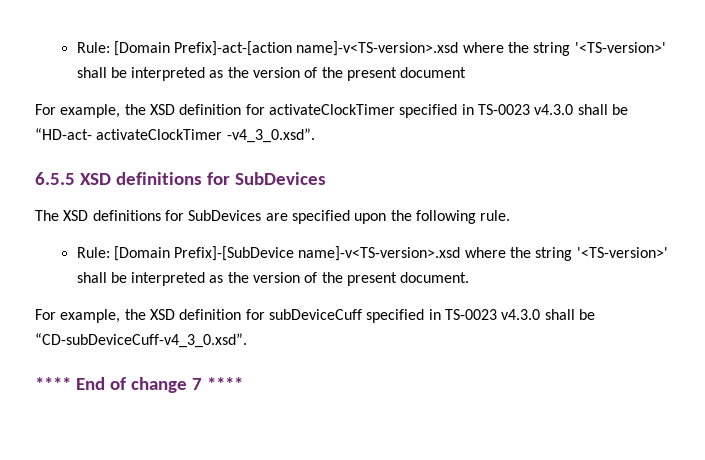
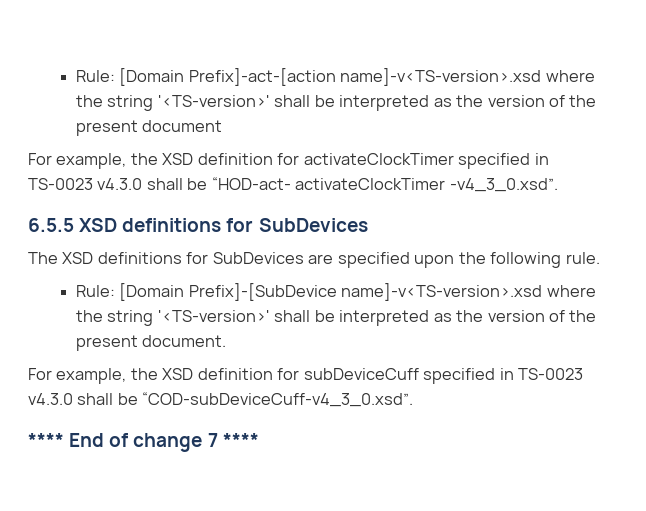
- For example, the XSD definition for activateClockTimer specified in TS-0023 v4.3.0 shall be “HD-act- activateClockTimer -v4_3_0.xsd”.
+ For example, the XSD definition for activateClockTimer specified in TS-0023 v4.3.0 shall be “HOD-act- activateClockTimer -v4_3_0.xsd”.
- For example, the XSD definition for subDeviceCuff specified in TS-0023 v4.3.0 shall be “CD-subDeviceCuff-v4_3_0.xsd”.
+ For example, the XSD definition for subDeviceCuff specified in TS-0023 v4.3.0 shall be “COD-subDeviceCuff-v4_3_0.xsd”.

